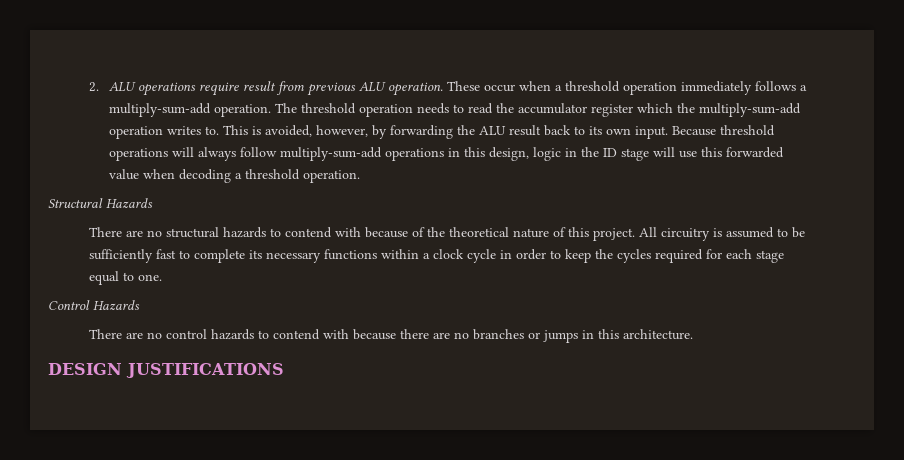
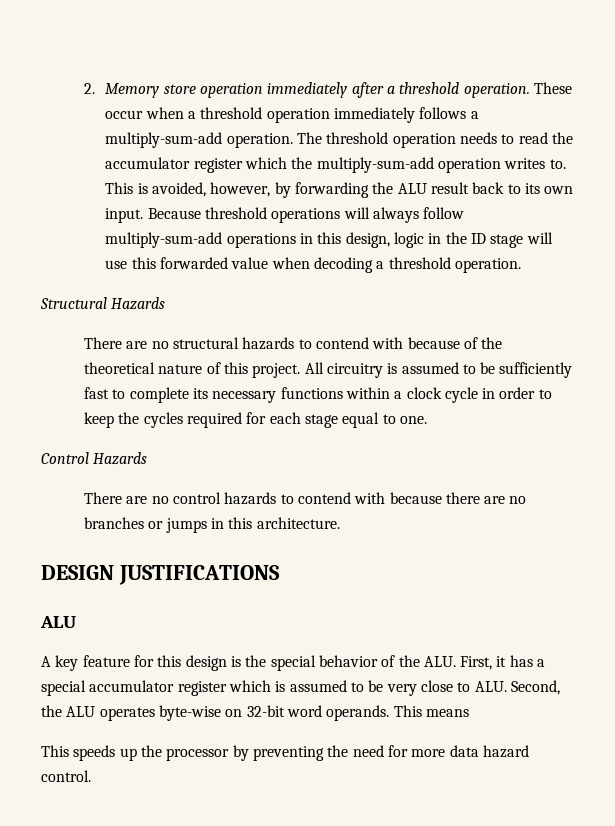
- 2. ALU operations require result from previous ALU operation.
+ 2. Memory store operation immediately after a threshold operation.
  DESIGN JUSTIFICATIONS
+ ALU
+ A key feature for this design is the special behavior of the ALU. First, it has a special accumulator register which is assumed to be very close to ALU. Second, the ALU operates byte-wise on 32-bit word operands. This means
+ This speeds up the processor by preventing the need for more data hazard control.

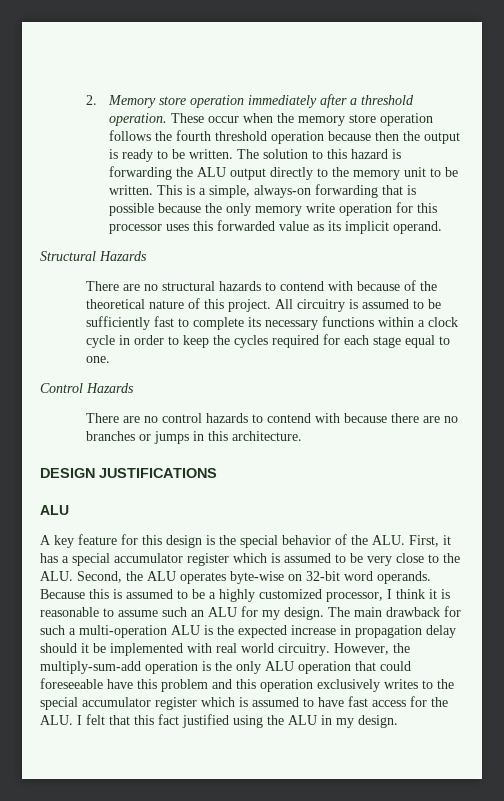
- These occur when a threshold operation immediately follows a multiply-sum-add operation. The threshold operation needs to read the accumulator register which the multiply-sum-add operation writes to. This is avoided, however, by forwarding the ALU result back to its own input. Because threshold operations will always follow multiply-sum-add operations in this design, logic in the ID stage will use this forwarded value when decoding a threshold operation.
+ These occur when the memory store operation follows the fourth threshold operation because then the output is ready to be written. The solution to this hazard is forwarding the ALU output directly to the memory unit to be written. This is a simple, always-on forwarding that is possible because the only memory write operation for this processor uses this forwarded value as its implicit operand.
- A key feature for this design is the special behavior of the ALU. First, it has a special accumulator register which is assumed to be very close to ALU. Second, the ALU operates byte-wise on 32-bit word operands.
+ A key feature for this design is the special behavior of the ALU. First, it has a special accumulator register which is assumed to be very close to the ALU. Second, the ALU operates byte-wise on 32-bit word operands.
- This means
- This speeds up the processor by preventing the need for more data hazard control.
+ Because this is assumed to be a highly customized processor, I think it is reasonable to assume such an ALU for my design. The main drawback for such a multi-operation ALU is the expected increase in propagation delay should it be implemented with real world circuitry. However, the multiply-sum-add operation is the only ALU operation that could foreseeable have this problem and this operation exclusively writes to the special accumulator register which is assumed to have fast access for the ALU. I felt that this fact justified using the ALU in my design.

